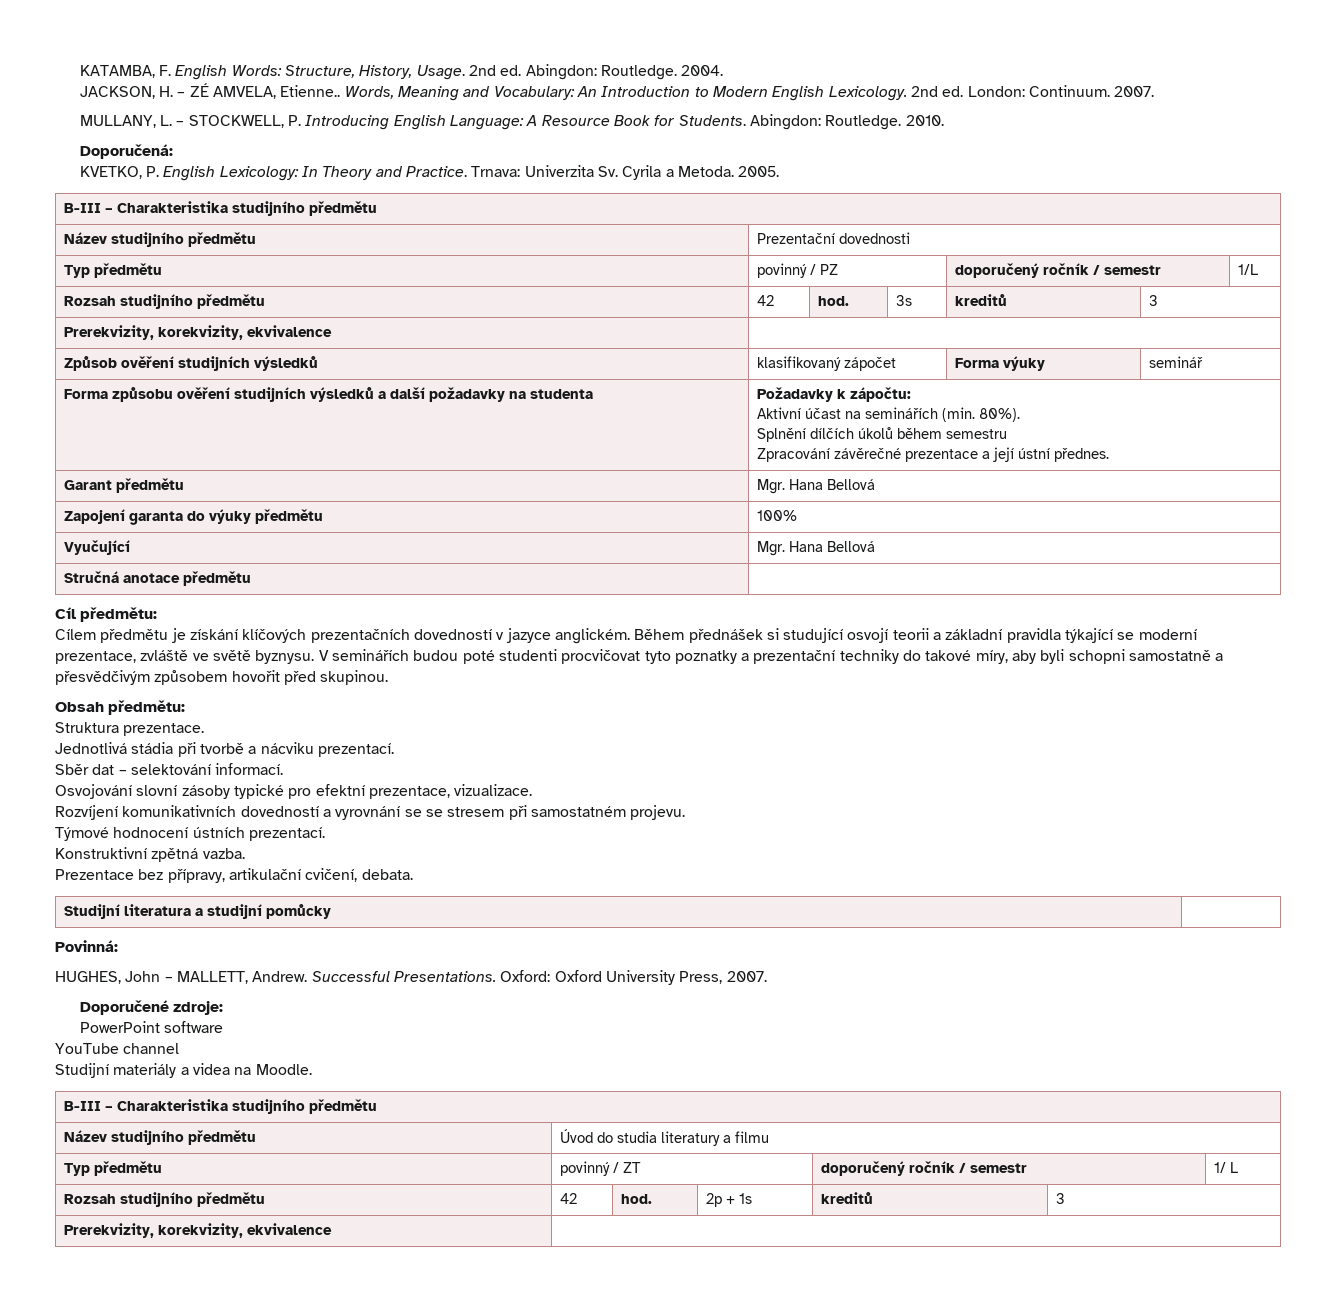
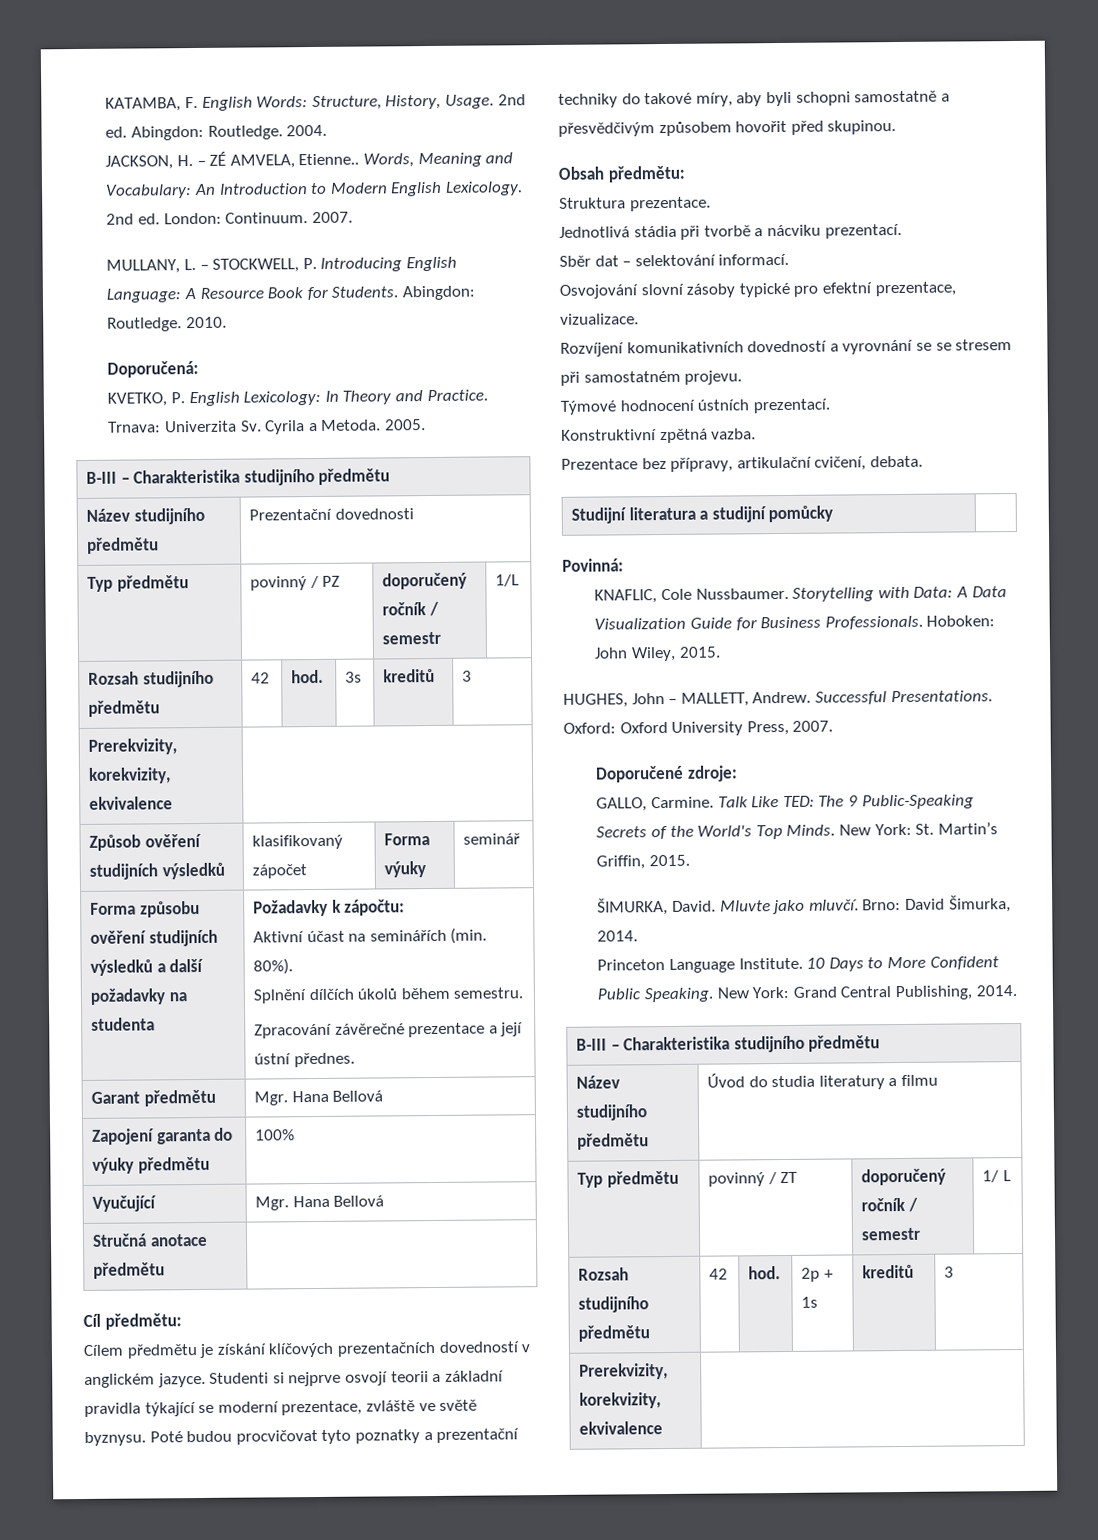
  Forma způsobu ověření studijních výsledků a další požadavky na studenta | Požadavky k zápočtu:
  Aktivní účast na seminářích (min. 80%).
- Splnění dílčích úkolů během semestru
+ Splnění dílčích úkolů během semestru.
- Cílem předmětu je získání klíčových prezentačních dovedností v jazyce anglickém. Během přednášek si studující osvojí teorii a základní pravidla týkající se moderní prezentace, zvláště ve světě byznysu.
+ Cílem předmětu je získání klíčových prezentačních dovedností v anglickém jazyce. Studenti si nejprve osvojí teorii a základní pravidla týkající se moderní prezentace, zvláště ve světě byznysu.
- V seminářích budou poté studenti procvičovat tyto poznatky a prezentační techniky do takové míry, aby byli schopni samostatně a přesvědčivým způsobem hovořit před skupinou.
+ Poté budou procvičovat tyto poznatky a prezentační techniky do takové míry, aby byli schopni samostatně a přesvědčivým způsobem hovořit před skupinou.
+ KNAFLIC, Cole Nussbaumer. Storytelling with Data: A Data Visualization Guide for Business Professionals. Hoboken: John Wiley, 2015.
- PowerPoint software
- YouTube channel
- Studijní materiály a videa na Moodle.
+ GALLO, Carmine. Talk Like TED: The 9 Public-Speaking Secrets of the World's Top Minds. New York: St. Martin’s Griffin, 2015.
+ ŠIMURKA, David. Mluvte jako mluvčí. Brno: David Šimurka, 2014.
+ Princeton Language Institute. 10 Days to More Confident Public Speaking. New York: Grand Central Publishing, 2014.

